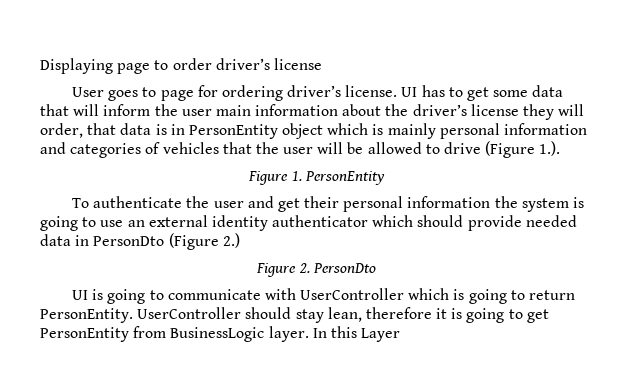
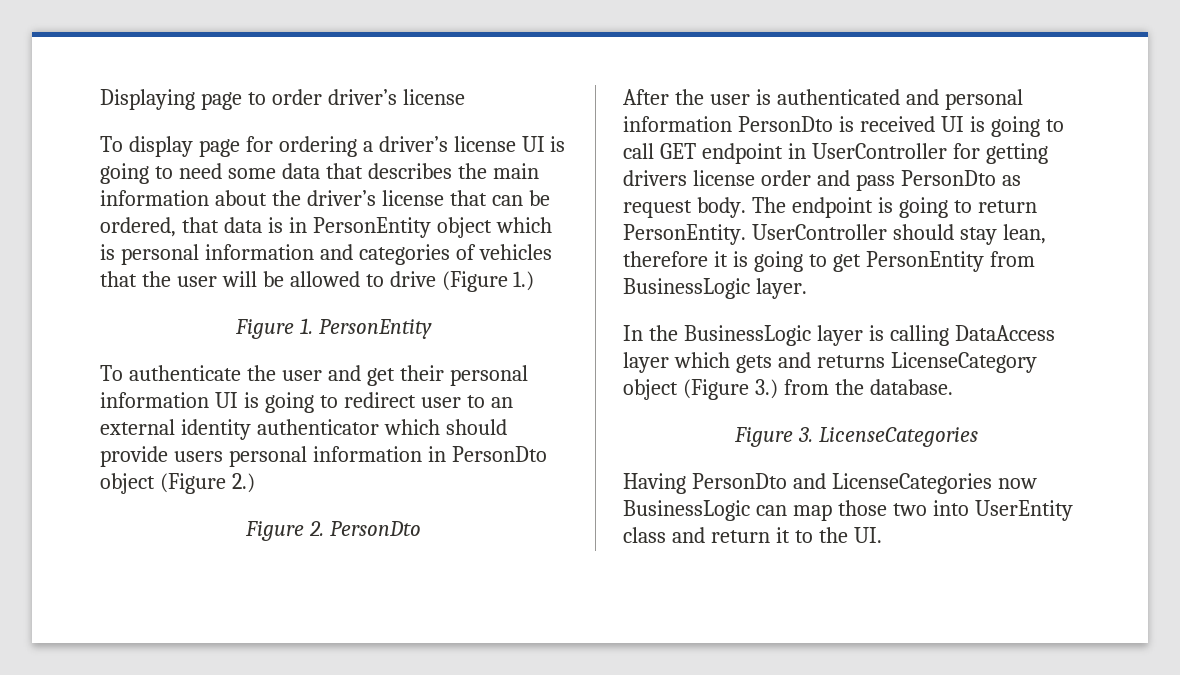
- User goes to page for ordering driver’s license. UI has to get some data that will inform the user main information about the driver’s license they will order, that data is in PersonEntity object which is mainly personal information and categories of vehicles that the user will be allowed to drive (Figure 1.).
+ To display page for ordering a driver’s license UI is going to need some data that describes the main information about the driver’s license that can be ordered, that data is in PersonEntity object which is personal information and categories of vehicles that the user will be allowed to drive (Figure 1.)
- To authenticate the user and get their personal information the system is going to use an external identity authenticator which should provide needed data in PersonDto (Figure 2.)
+ To authenticate the user and get their personal information UI is going to redirect user to an external identity authenticator which should provide users personal information in PersonDto object (Figure 2.)
- UI is going to communicate with UserController which is going to return PersonEntity.
+ After the user is authenticated and personal information PersonDto is received UI is going to call GET endpoint in UserController for getting drivers license order and pass PersonDto as request body. The endpoint is going to return PersonEntity.
- UserController should stay lean, therefore it is going to get PersonEntity from BusinessLogic layer. In this Layer
+ UserController should stay lean, therefore it is going to get PersonEntity from BusinessLogic layer.
+ In the BusinessLogic layer is calling DataAccess layer which gets and returns LicenseCategory object (Figure 3.) from the database.
+ Figure 3. LicenseCategories
+ Having PersonDto and LicenseCategories now BusinessLogic can map those two into UserEntity class and return it to the UI.

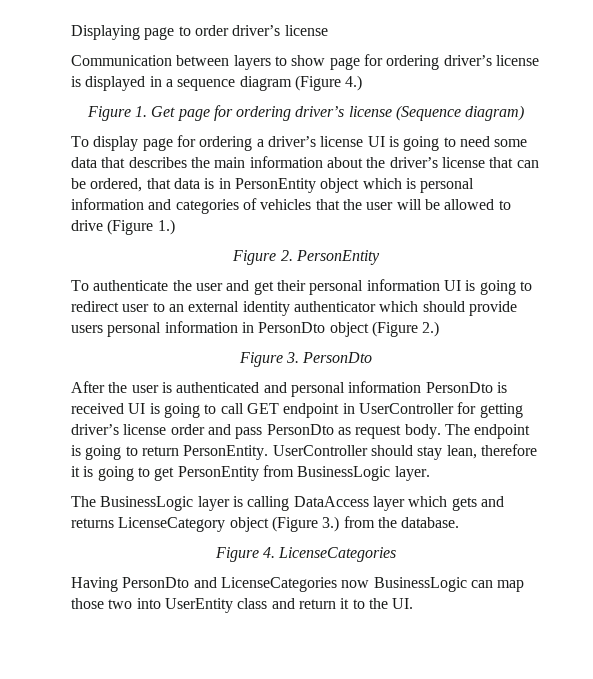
+ Communication between layers to show page for ordering driver’s license is displayed in a sequence diagram (Figure 4.)
+ Figure 1. Get page for ordering driver’s license (Sequence diagram)
- Figure 1. PersonEntity
+ Figure 2. PersonEntity
- Figure 2. PersonDto
+ Figure 3. PersonDto
- After the user is authenticated and personal information PersonDto is received UI is going to call GET endpoint in UserController for getting drivers license order and pass PersonDto as request body.
+ After the user is authenticated and personal information PersonDto is received UI is going to call GET endpoint in UserController for getting driver’s license order and pass PersonDto as request body.
- In the BusinessLogic layer is calling DataAccess layer which gets and returns LicenseCategory object (Figure 3.) from the database.
+ The BusinessLogic layer is calling DataAccess layer which gets and returns LicenseCategory object (Figure 3.) from the database.
- Figure 3. LicenseCategories
+ Figure 4. LicenseCategories

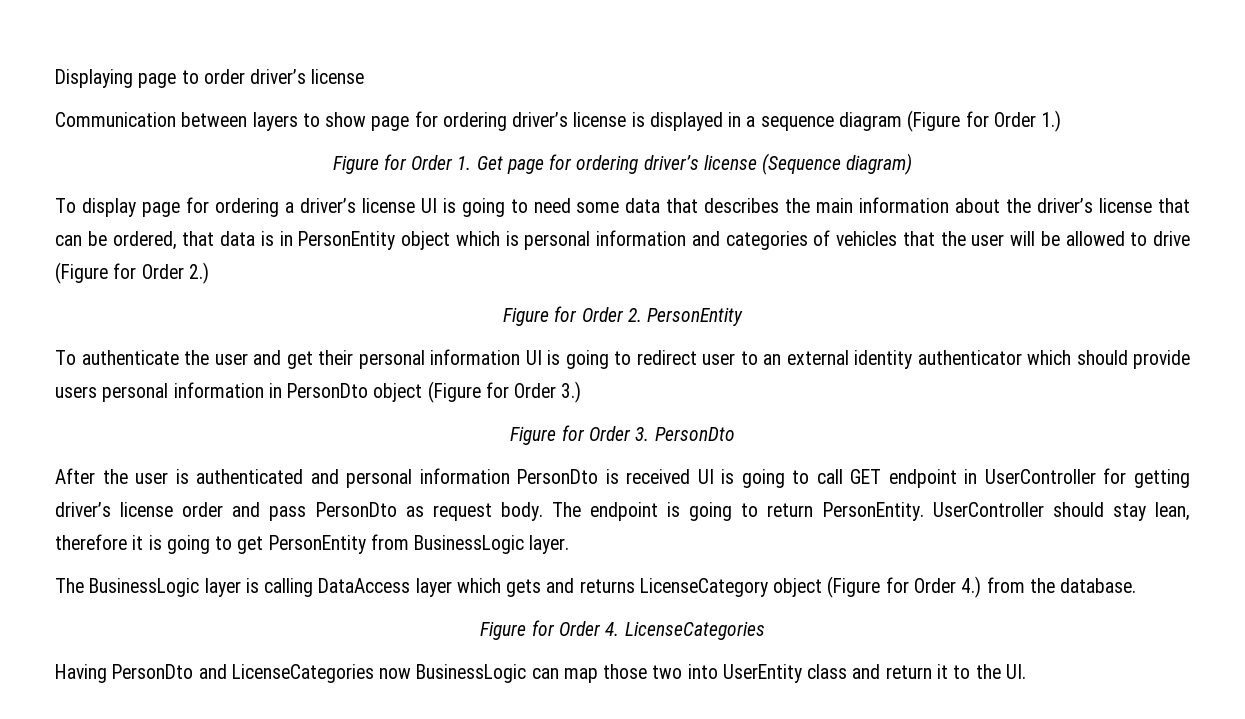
- Communication between layers to show page for ordering driver’s license is displayed in a sequence diagram (Figure 4.)
- Figure 1. Get page for ordering driver’s license (Sequence diagram)
+ Communication between layers to show page for ordering driver’s license is displayed in a sequence diagram (Figure for Order 1.)
+ Figure for Order 1. Get page for ordering driver’s license (Sequence diagram)
- To display page for ordering a driver’s license UI is going to need some data that describes the main information about the driver’s license that can be ordered, that data is in PersonEntity object which is personal information and categories of vehicles that the user will be allowed to drive (Figure 1.)
- Figure 2. PersonEntity
+ To display page for ordering a driver’s license UI is going to need some data that describes the main information about the driver’s license that can be ordered, that data is in PersonEntity object which is personal information and categories of vehicles that the user will be allowed to drive (Figure for Order 2.)
+ Figure for Order 2. PersonEntity
- To authenticate the user and get their personal information UI is going to redirect user to an external identity authenticator which should provide users personal information in PersonDto object (Figure 2.)
- Figure 3. PersonDto
+ To authenticate the user and get their personal information UI is going to redirect user to an external identity authenticator which should provide users personal information in PersonDto object (Figure for Order 3.)
+ Figure for Order 3. PersonDto
- The BusinessLogic layer is calling DataAccess layer which gets and returns LicenseCategory object (Figure 3.) from the database.
+ The BusinessLogic layer is calling DataAccess layer which gets and returns LicenseCategory object (Figure for Order 4.) from the database.
- Figure 4. LicenseCategories
+ Figure for Order 4. LicenseCategories

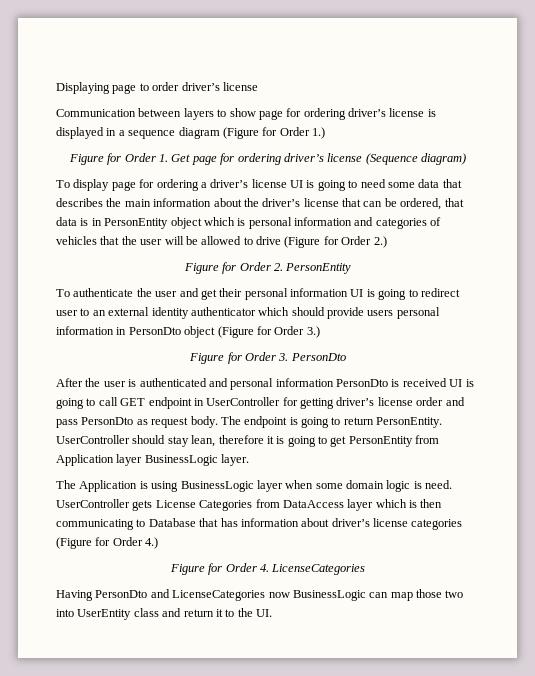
- UserController should stay lean, therefore it is going to get PersonEntity from BusinessLogic layer.
+ UserController should stay lean, therefore it is going to get PersonEntity from Application layer BusinessLogic layer.
- The BusinessLogic layer is calling DataAccess layer which gets and returns LicenseCategory object (Figure for Order 4.) from the database.
+ The Application is using BusinessLogic layer when some domain logic is need. UserController gets License Categories from DataAccess layer which is then communicating to Database that has information about driver’s license categories (Figure for Order 4.)

